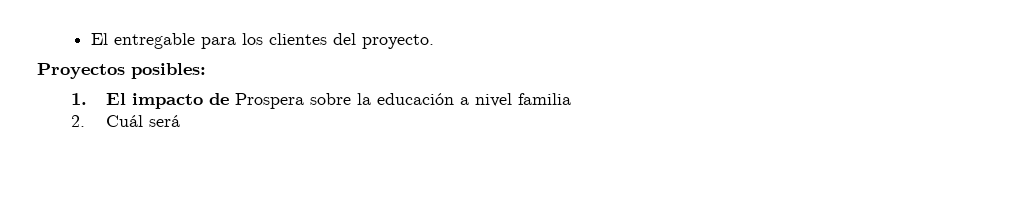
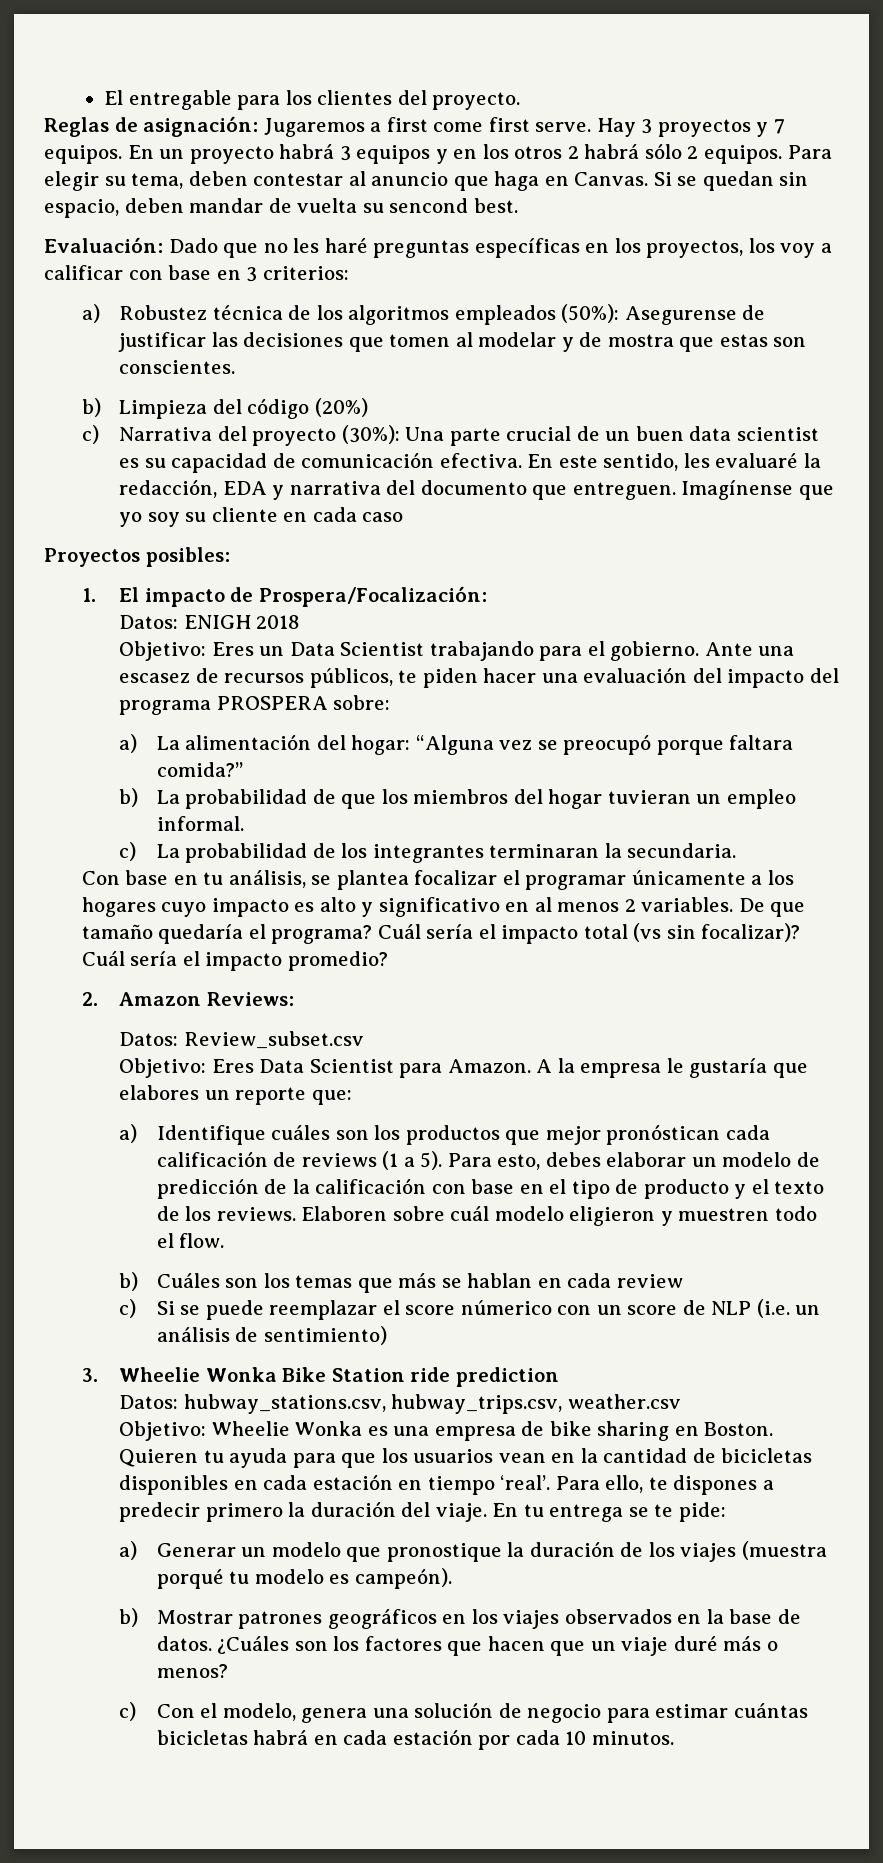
+ Reglas de asignación: Jugaremos a first come first serve. Hay 3 proyectos y 7 equipos. En un proyecto habrá 3 equipos y en los otros 2 habrá sólo 2 equipos. Para elegir su tema, deben contestar al anuncio que haga en Canvas. Si se quedan sin espacio, deben mandar de vuelta su sencond best.
+ Evaluación: Dado que no les haré preguntas específicas en los proyectos, los voy a calificar con base en 3 criterios:
+ a) Robustez técnica de los algoritmos empleados (50%): Asegurense de justificar las decisiones que tomen al modelar y de mostra que estas son conscientes.
+ b) Limpieza del código (20%)
+ c) Narrativa del proyecto (30%): Una parte crucial de un buen data scientist es su capacidad de comunicación efectiva. En este sentido, les evaluaré la redacción, EDA y narrativa del documento que entreguen. Imagínense que yo soy su cliente en cada caso
- 1. El impacto de Prospera sobre la educación a nivel familia
- 2. Cuál será
+ 1. El impacto de Prospera/Focalización:
+ Datos: ENIGH 2018
+ Objetivo: Eres un Data Scientist trabajando para el gobierno. Ante una escasez de recursos públicos, te piden hacer una evaluación del impacto del programa PROSPERA sobre:
+ a) La alimentación del hogar: “Alguna vez se preocupó porque faltara comida?”
+ b) La probabilidad de que los miembros del hogar tuvieran un empleo informal.
+ c) La probabilidad de los integrantes terminaran la secundaria.
+ Con base en tu análisis, se plantea focalizar el programar únicamente a los hogares cuyo impacto es alto y significativo en al menos 2 variables. De que tamaño quedaría el programa? Cuál sería el impacto total (vs sin focalizar)? Cuál sería el impacto promedio?
+ 2. Amazon Reviews:
+ Datos: Review_subset.csv
+ Objetivo: Eres Data Scientist para Amazon. A la empresa le gustaría que elabores un reporte que:
+ a) Identifique cuáles son los productos que mejor pronóstican cada calificación de reviews (1 a 5). Para esto, debes elaborar un modelo de predicción de la calificación con base en el tipo de producto y el texto de los reviews. Elaboren sobre cuál modelo eligieron y muestren todo el flow.
+ b) Cuáles son los temas que más se hablan en cada review
+ c) Si se puede reemplazar el score númerico con un score de NLP (i.e. un análisis de sentimiento)
+ 3. Wheelie Wonka Bike Station ride prediction
+ Datos: hubway_stations.csv, hubway_trips.csv, weather.csv
+ Objetivo: Wheelie Wonka es una empresa de bike sharing en Boston. Quieren tu ayuda para que los usuarios vean en la cantidad de bicicletas disponibles en cada estación en tiempo ‘real’. Para ello, te dispones a predecir primero la duración del viaje. En tu entrega se te pide:
+ a) Generar un modelo que pronostique la duración de los viajes (muestra porqué tu modelo es campeón).
+ b) Mostrar patrones geográficos en los viajes observados en la base de datos. ¿Cuáles son los factores que hacen que un viaje duré más o menos?
+ c) Con el modelo, genera una solución de negocio para estimar cuántas bicicletas habrá en cada estación por cada 10 minutos.

